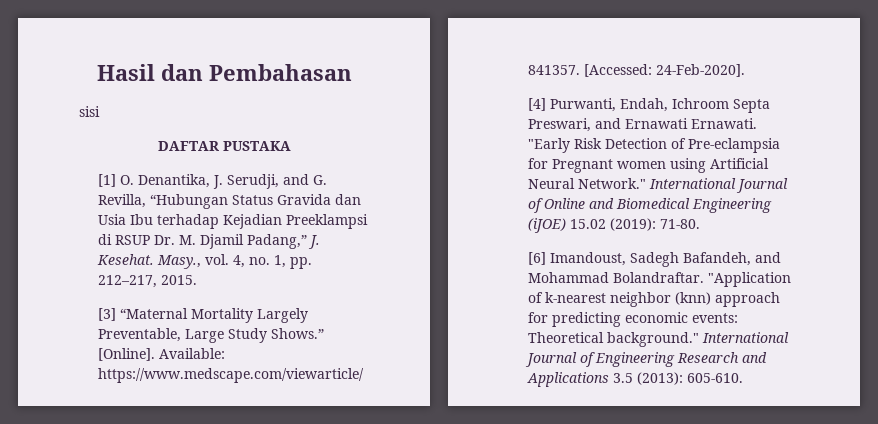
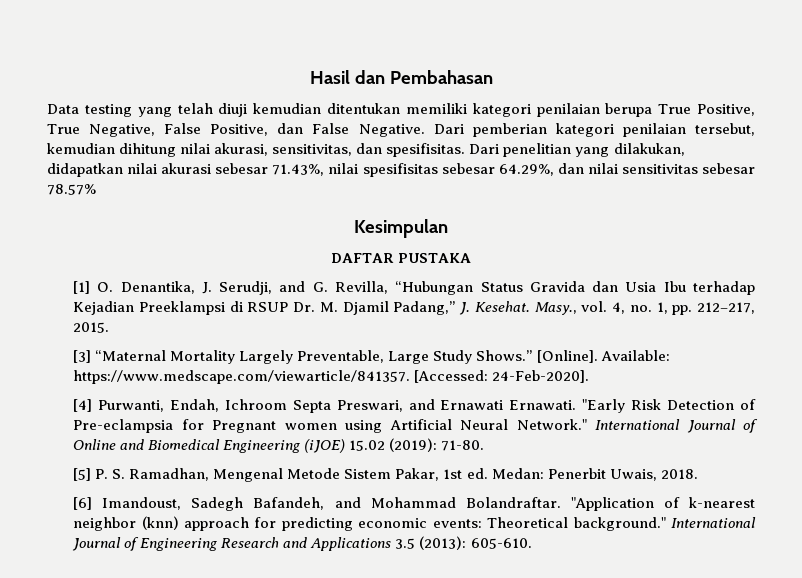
- sisi
+ Data testing yang telah diuji kemudian ditentukan memiliki kategori penilaian berupa True Positive, True Negative, False Positive, dan False Negative. Dari pemberian kategori penilaian tersebut, kemudian dihitung nilai akurasi, sensitivitas, dan spesifisitas. Dari penelitian yang dilakukan, didapatkan nilai akurasi sebesar 71.43%, nilai spesifisitas sebesar 64.29%, dan nilai sensitivitas sebesar 78.57%
+ Kesimpulan
+ [5] P. S. Ramadhan, Mengenal Metode Sistem Pakar, 1st ed. Medan: Penerbit Uwais, 2018.

